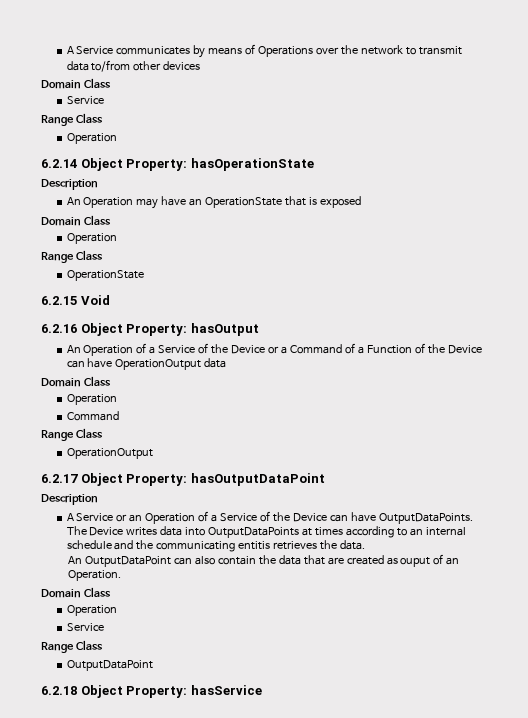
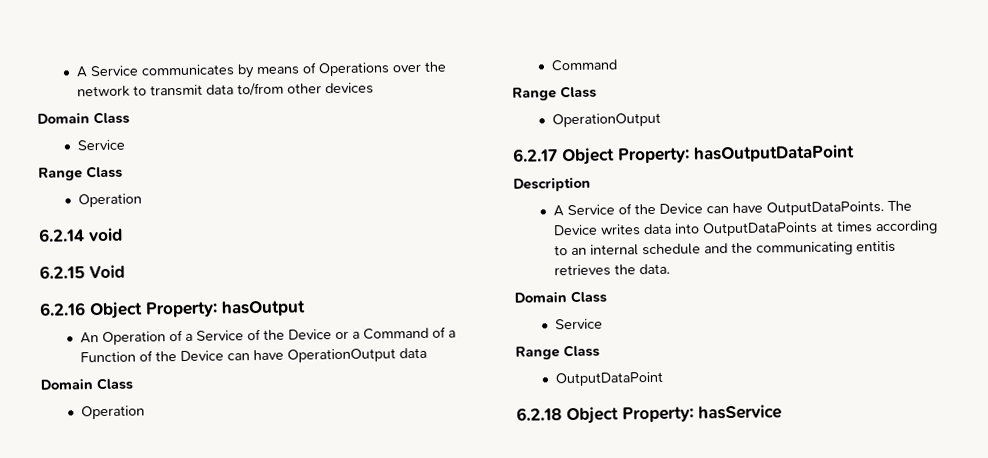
- 6.2.14 Object Property: hasOperationState
- Description
- An Operation may have an OperationState that is exposed
- Domain Class
- Operation
- Range Class
- OperationState
+ 6.2.14 void
- A Service or an Operation of a Service of the Device can have OutputDataPoints.
+ A Service of the Device can have OutputDataPoints.
  The Device writes data into OutputDataPoints at times according to an internal schedule and the communicating entitis retrieves the data.
- An OutputDataPoint can also contain the data that are created as ouput of an Operation.
  Domain Class
- Operation

